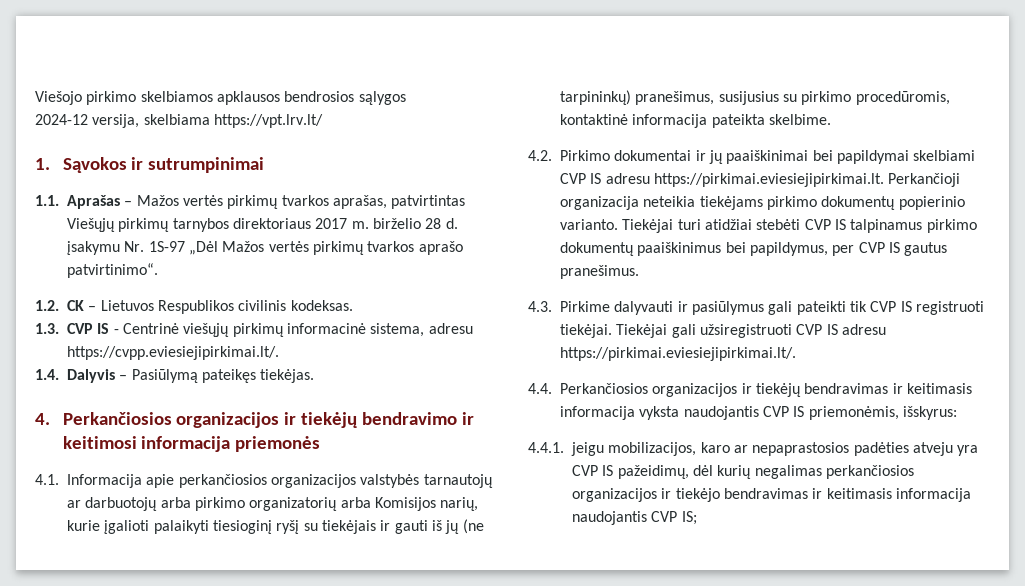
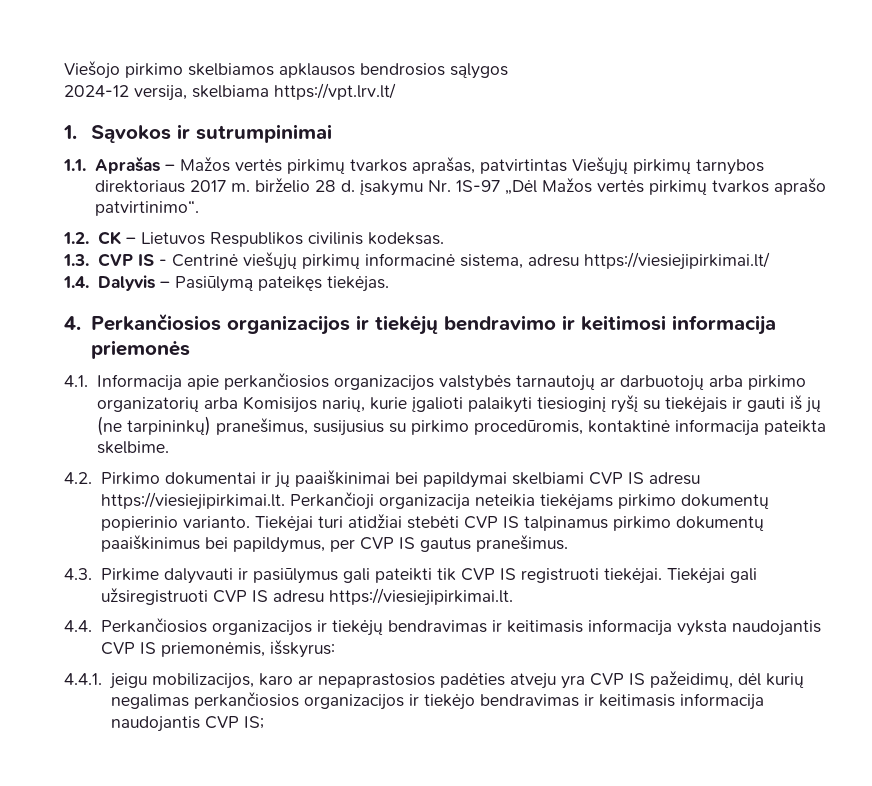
- 1.3. CVP IS - Centrinė viešųjų pirkimų informacinė sistema, adresu https://cvpp.eviesiejipirkimai.lt/.
+ 1.3. CVP IS - Centrinė viešųjų pirkimų informacinė sistema, adresu https://viesiejipirkimai.lt/
- 4.2. Pirkimo dokumentai ir jų paaiškinimai bei papildymai skelbiami CVP IS adresu https://pirkimai.eviesiejipirkimai.lt. Perkančioji organizacija neteikia tiekėjams pirkimo dokumentų popierinio varianto.
+ 4.2. Pirkimo dokumentai ir jų paaiškinimai bei papildymai skelbiami CVP IS adresu https://viesiejipirkimai.lt. Perkančioji organizacija neteikia tiekėjams pirkimo dokumentų popierinio varianto.
- Tiekėjai gali užsiregistruoti CVP IS adresu https://pirkimai.eviesiejipirkimai.lt/.
+ Tiekėjai gali užsiregistruoti CVP IS adresu https://viesiejipirkimai.lt.

